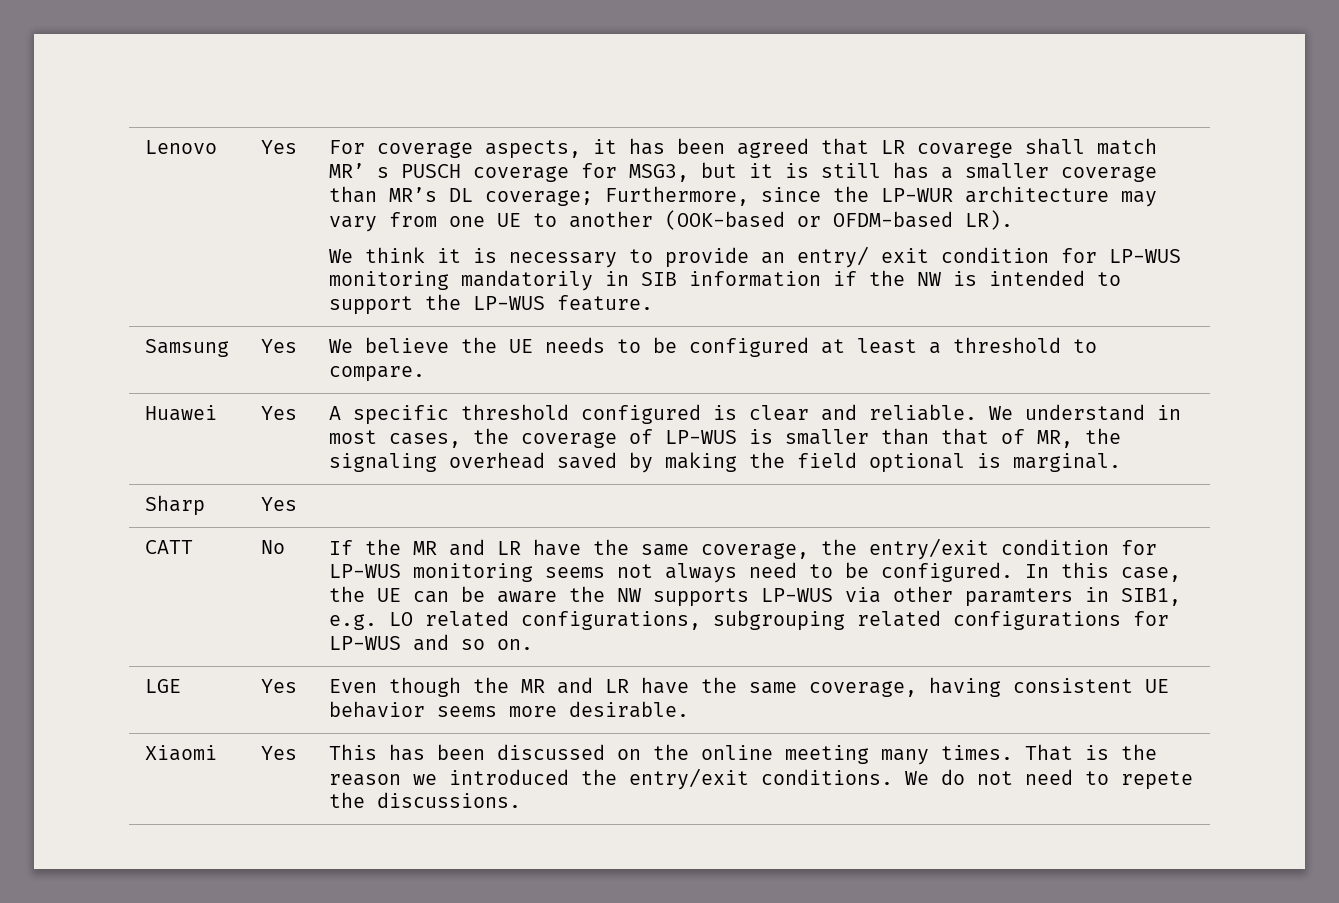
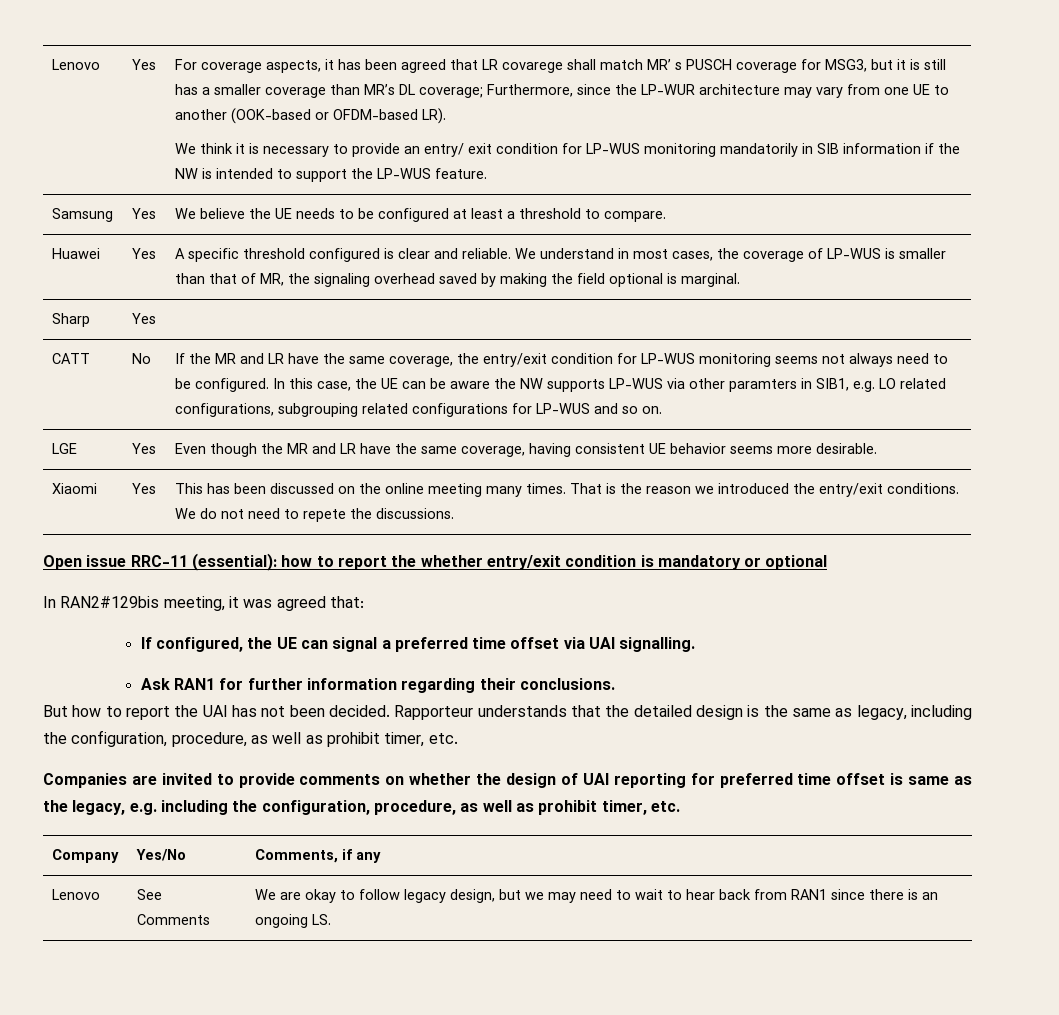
+ Open issue RRC-11 (essential): how to report the whether entry/exit condition is mandatory or optional
+ In RAN2#129bis meeting, it was agreed that:
+ If configured, the UE can signal a preferred time offset via UAI signalling.
+ Ask RAN1 for further information regarding their conclusions.
+ But how to report the UAI has not been decided. Rapporteur understands that the detailed design is the same as legacy, including the configuration, procedure, as well as prohibit timer, etc.
+ Companies are invited to provide comments on whether the design of UAI reporting for preferred time offset is same as the legacy, e.g. including the configuration, procedure, as well as prohibit timer, etc.
+ Company | Yes/No | Comments, if any
+ Lenovo | See Comments | We are okay to follow legacy design, but we may need to wait to hear back from RAN1 since there is an ongoing LS.

